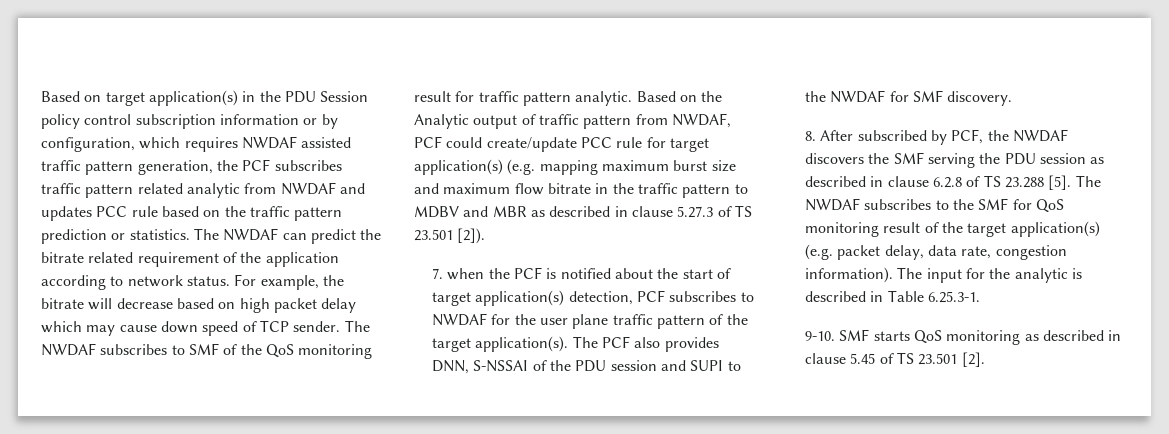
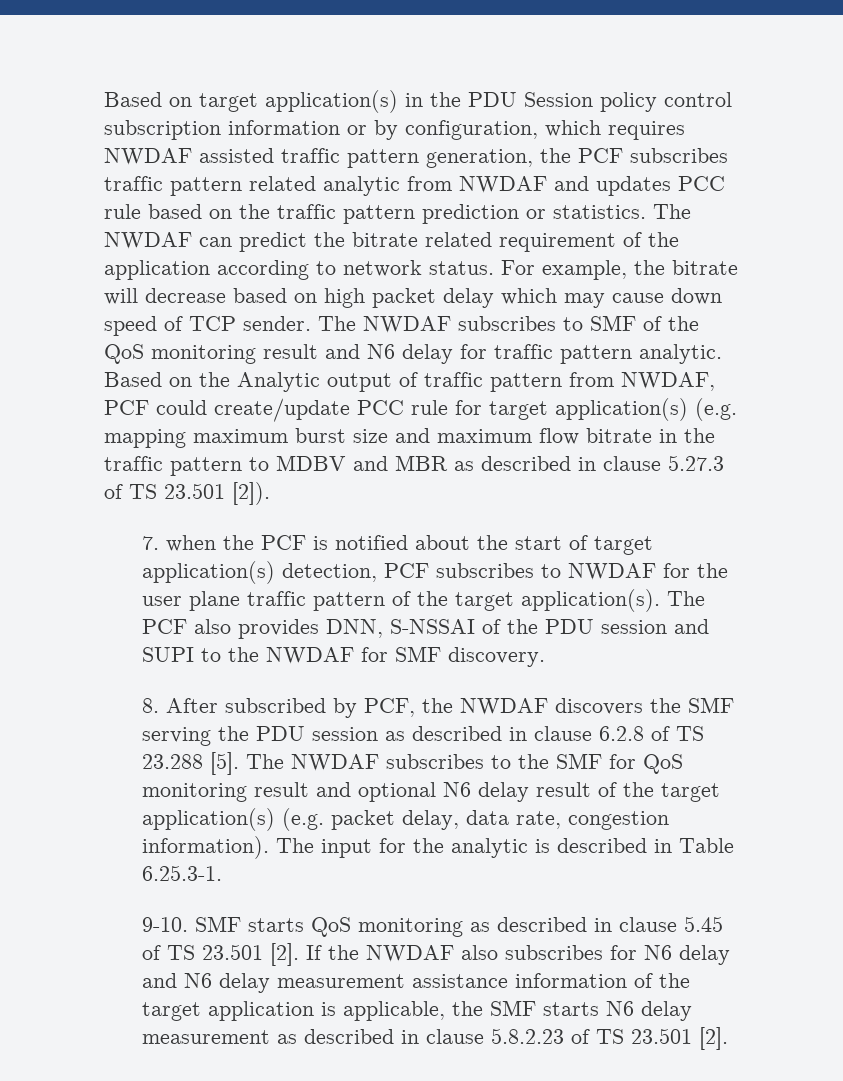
- The NWDAF subscribes to SMF of the QoS monitoring result for traffic pattern analytic.
+ The NWDAF subscribes to SMF of the QoS monitoring result and N6 delay for traffic pattern analytic.
- The NWDAF subscribes to the SMF for QoS monitoring result of the target application(s) (e.g. packet delay, data rate, congestion information).
+ The NWDAF subscribes to the SMF for QoS monitoring result and optional N6 delay result of the target application(s) (e.g. packet delay, data rate, congestion information).
+ If the NWDAF also subscribes for N6 delay and N6 delay measurement assistance information of the target application is applicable, the SMF starts N6 delay measurement as described in clause 5.8.2.23 of TS 23.501 [2].

